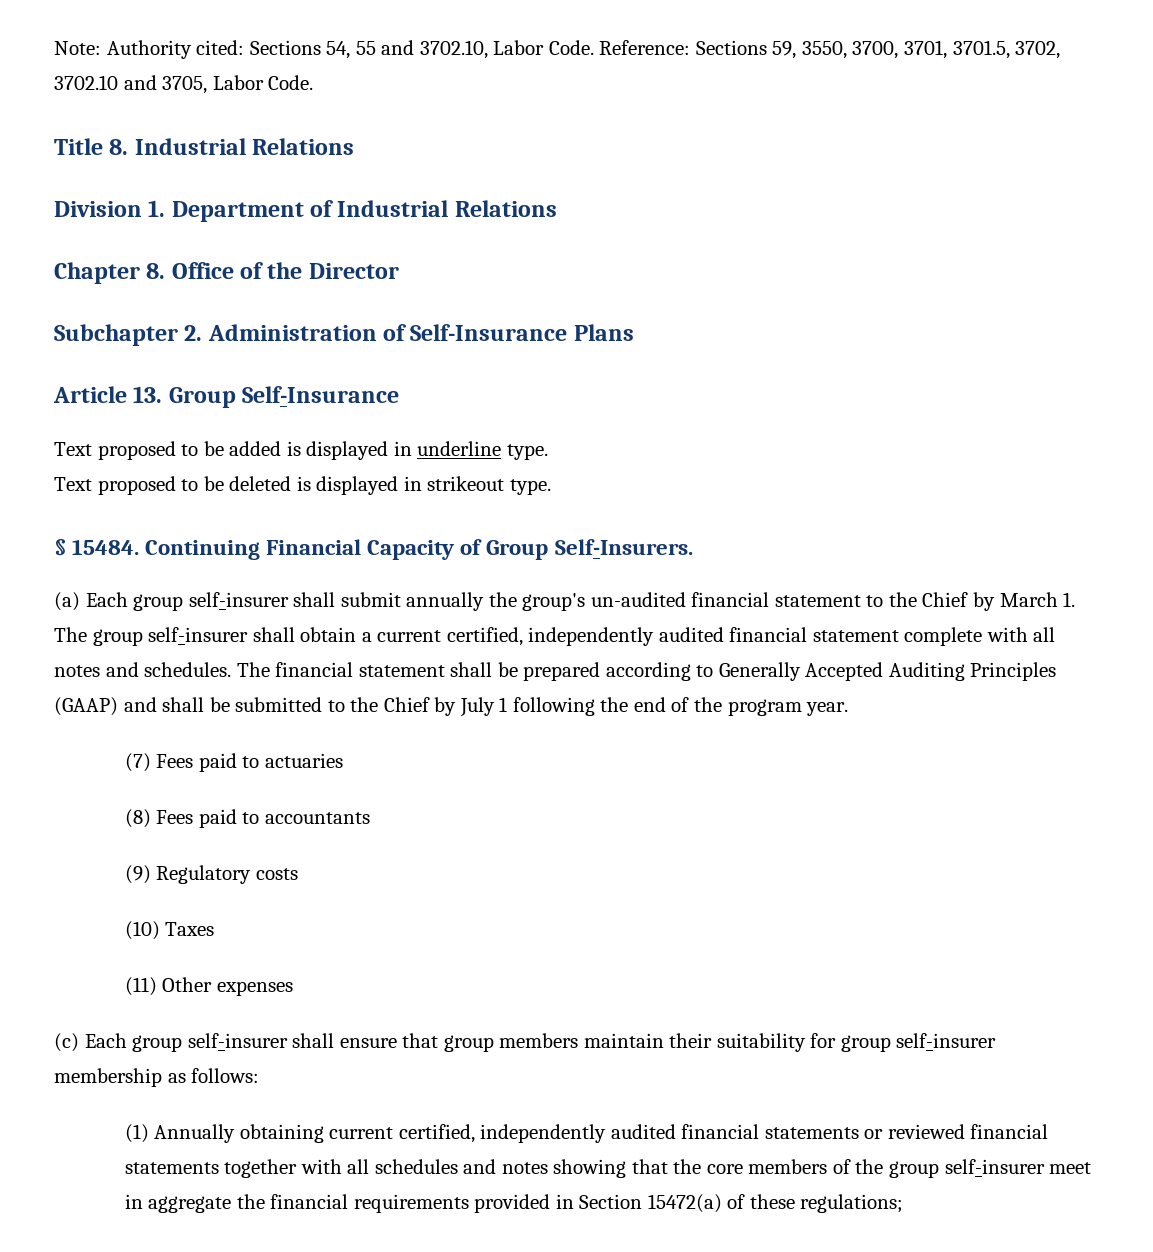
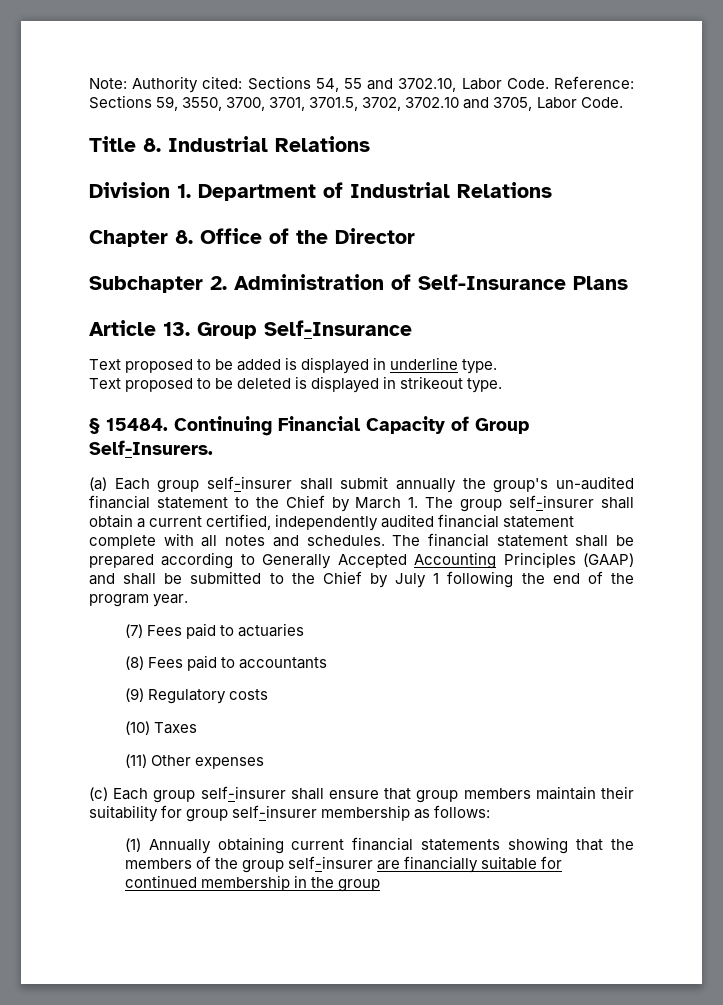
- The financial statement shall be prepared according to Generally Accepted Auditing Principles (GAAP) and shall be submitted to the Chief by July 1 following the end of the program year.
+ The financial statement shall be prepared according to Generally Accepted Accounting Principles (GAAP) and shall be submitted to the Chief by July 1 following the end of the program year.
- (1) Annually obtaining current certified, independently audited financial statements or reviewed financial statements together with all schedules and notes showing that the core members of the group self-insurer meet in aggregate the financial requirements provided in Section 15472(a) of these regulations;
+ (1) Annually obtaining current financial statements showing that the members of the group self-insurer are financially suitable for continued membership in the group

